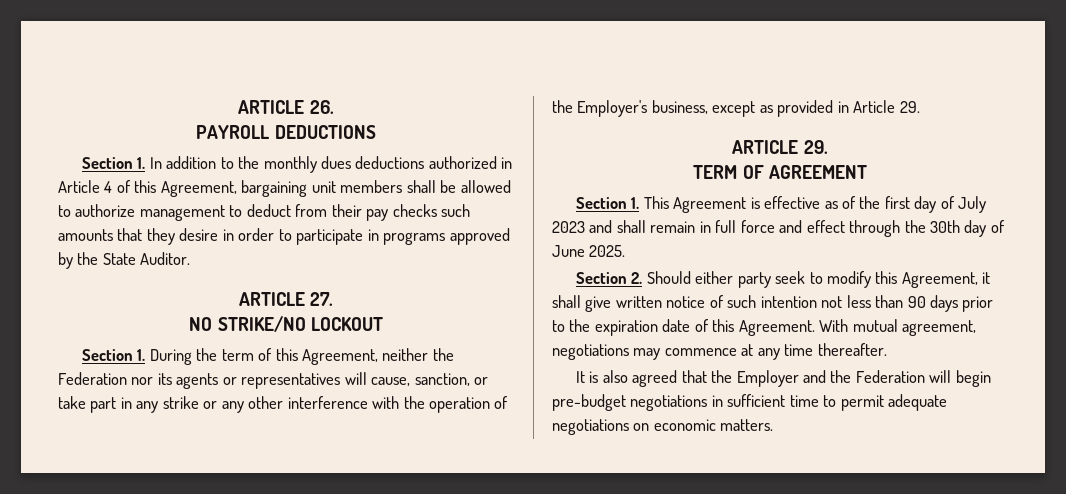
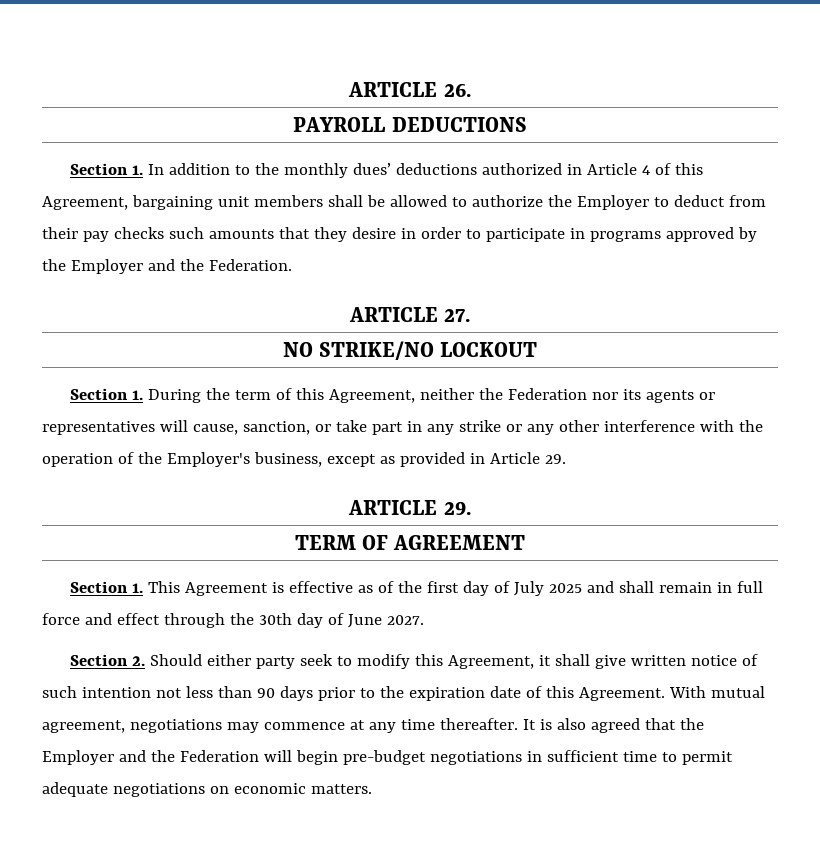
- Section 1. In addition to the monthly dues deductions authorized in Article 4 of this Agreement, bargaining unit members shall be allowed to authorize management to deduct from their pay checks such amounts that they desire in order to participate in programs approved by the State Auditor.
+ Section 1. In addition to the monthly dues’ deductions authorized in Article 4 of this Agreement, bargaining unit members shall be allowed to authorize the Employer to deduct from their pay checks such amounts that they desire in order to participate in programs approved by the Employer and the Federation.
- Section 1. This Agreement is effective as of the first day of July 2023 and shall remain in full force and effect through the 30th day of June 2025.
+ Section 1. This Agreement is effective as of the first day of July 2025 and shall remain in full force and effect through the 30th day of June 2027.
- With mutual agreement, negotiations may commence at any time thereafter.
- It is also agreed that the Employer and the Federation will begin pre-budget negotiations in sufficient time to permit adequate negotiations on economic matters.
+ With mutual agreement, negotiations may commence at any time thereafter. It is also agreed that the Employer and the Federation will begin pre-budget negotiations in sufficient time to permit adequate negotiations on economic matters.

